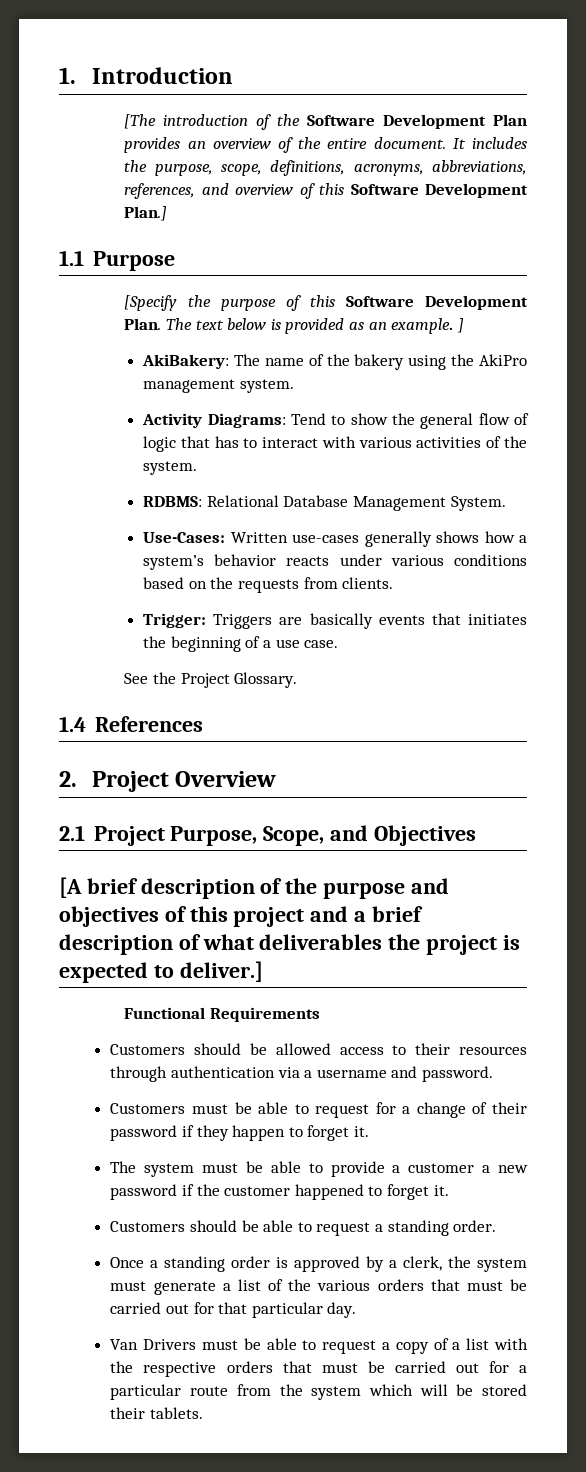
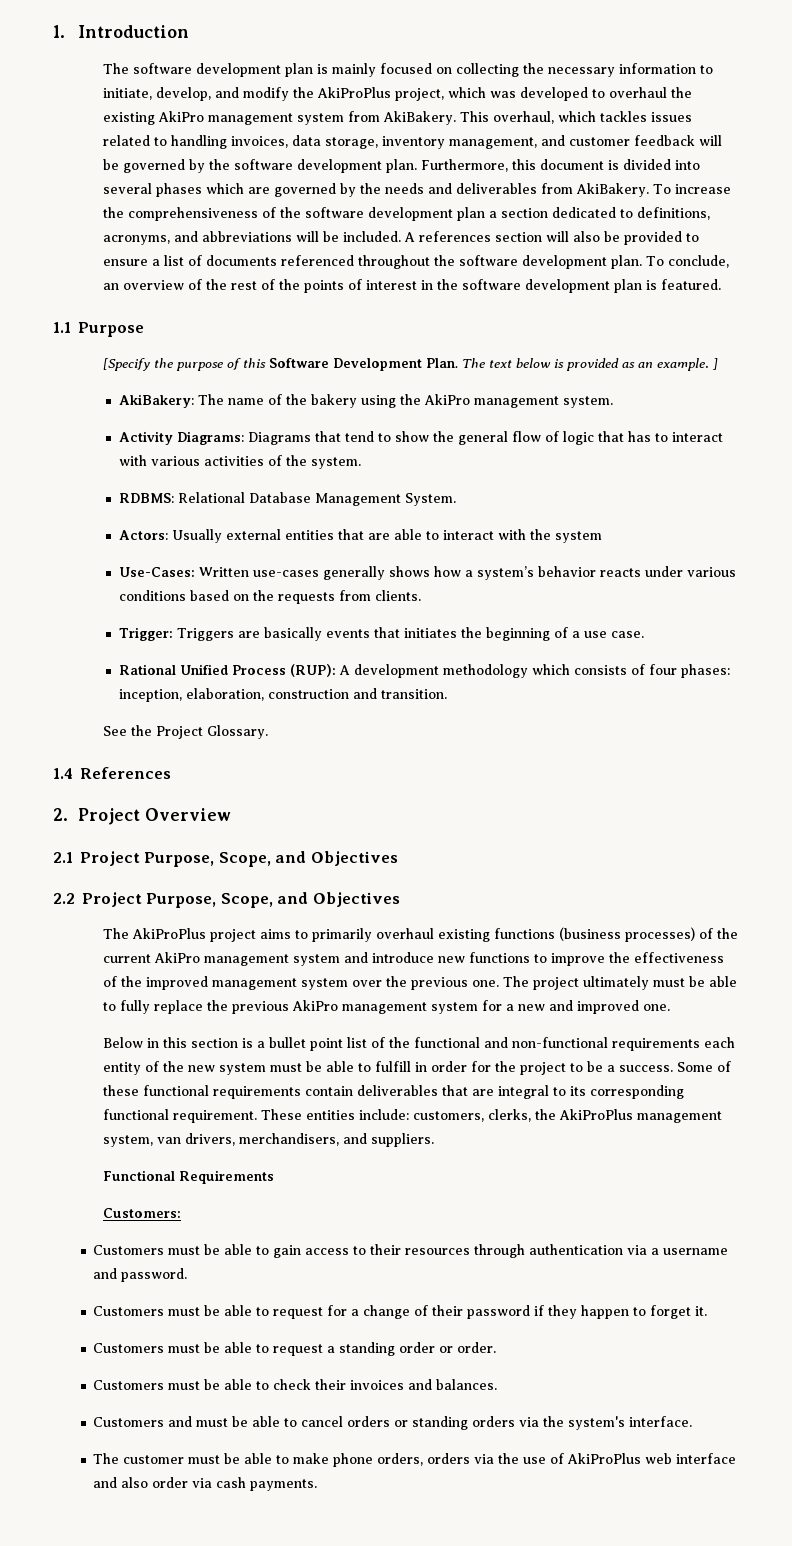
- [The introduction of the Software Development Plan provides an overview of the entire document. It includes the purpose, scope, definitions, acronyms, abbreviations, references, and overview of this Software Development Plan.]
+ The software development plan is mainly focused on collecting the necessary information to initiate, develop, and modify the AkiProPlus project, which was developed to overhaul the existing AkiPro management system from AkiBakery. This overhaul, which tackles issues related to handling invoices, data storage, inventory management, and customer feedback will be governed by the software development plan. Furthermore, this document is divided into several phases which are governed by the needs and deliverables from AkiBakery. To increase the comprehensiveness of the software development plan a section dedicated to definitions, acronyms, and abbreviations will be included. A references section will also be provided to ensure a list of documents referenced throughout the software development plan. To conclude, an overview of the rest of the points of interest in the software development plan is featured.
- Activity Diagrams: Tend to show the general flow of logic that has to interact with various activities of the system.
+ Activity Diagrams: Diagrams that tend to show the general flow of logic that has to interact with various activities of the system.
+ Actors: Usually external entities that are able to interact with the system
+ Rational Unified Process (RUP): A development methodology which consists of four phases: inception, elaboration, construction and transition.
- [A brief description of the purpose and objectives of this project and a brief description of what deliverables the project is expected to deliver.]
+ 2.2 Project Purpose, Scope, and Objectives
+ The AkiProPlus project aims to primarily overhaul existing functions (business processes) of the current AkiPro management system and introduce new functions to improve the effectiveness of the improved management system over the previous one. The project ultimately must be able to fully replace the previous AkiPro management system for a new and improved one.
+ Below in this section is a bullet point list of the functional and non-functional requirements each entity of the new system must be able to fulfill in order for the project to be a success. Some of these functional requirements contain deliverables that are integral to its corresponding functional requirement. These entities include: customers, clerks, the AkiProPlus management system, van drivers, merchandisers, and suppliers.
- Customers should be allowed access to their resources through authentication via a username and password.
+ Customers:
+ Customers must be able to gain access to their resources through authentication via a username and password.
- The system must be able to provide a customer a new password if the customer happened to forget it.
- Customers should be able to request a standing order.
+ Customers must be able to request a standing order or order.
- Once a standing order is approved by a clerk, the system must generate a list of the various orders that must be carried out for that particular day.
- Van Drivers must be able to request a copy of a list with the respective orders that must be carried out for a particular route from the system which will be stored their tablets.
+ Customers must be able to check their invoices and balances.
+ Customers and must be able to cancel orders or standing orders via the system's interface.
+ The customer must be able to make phone orders, orders via the use of AkiProPlus web interface and also order via cash payments.

